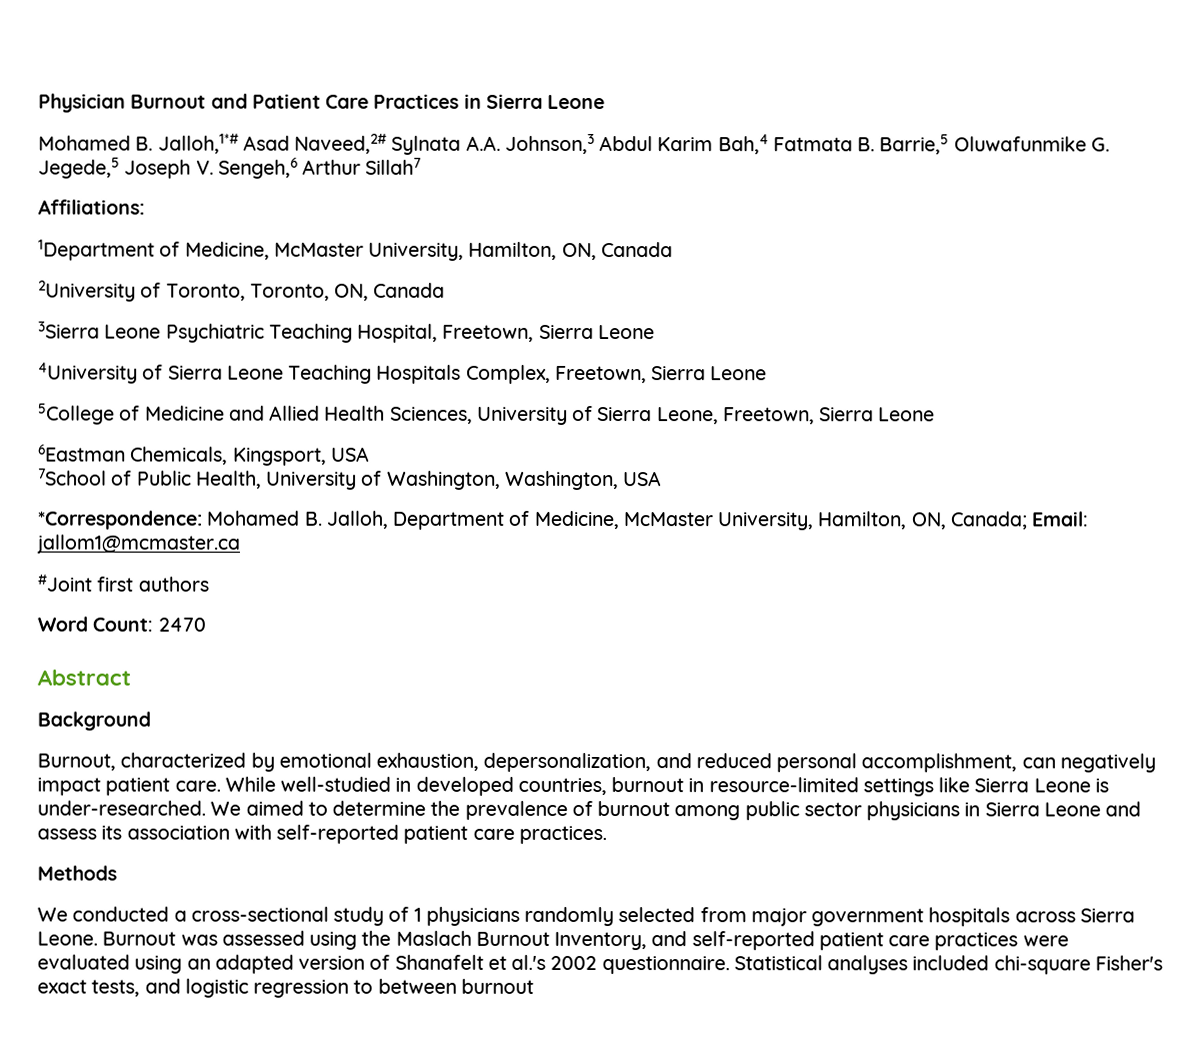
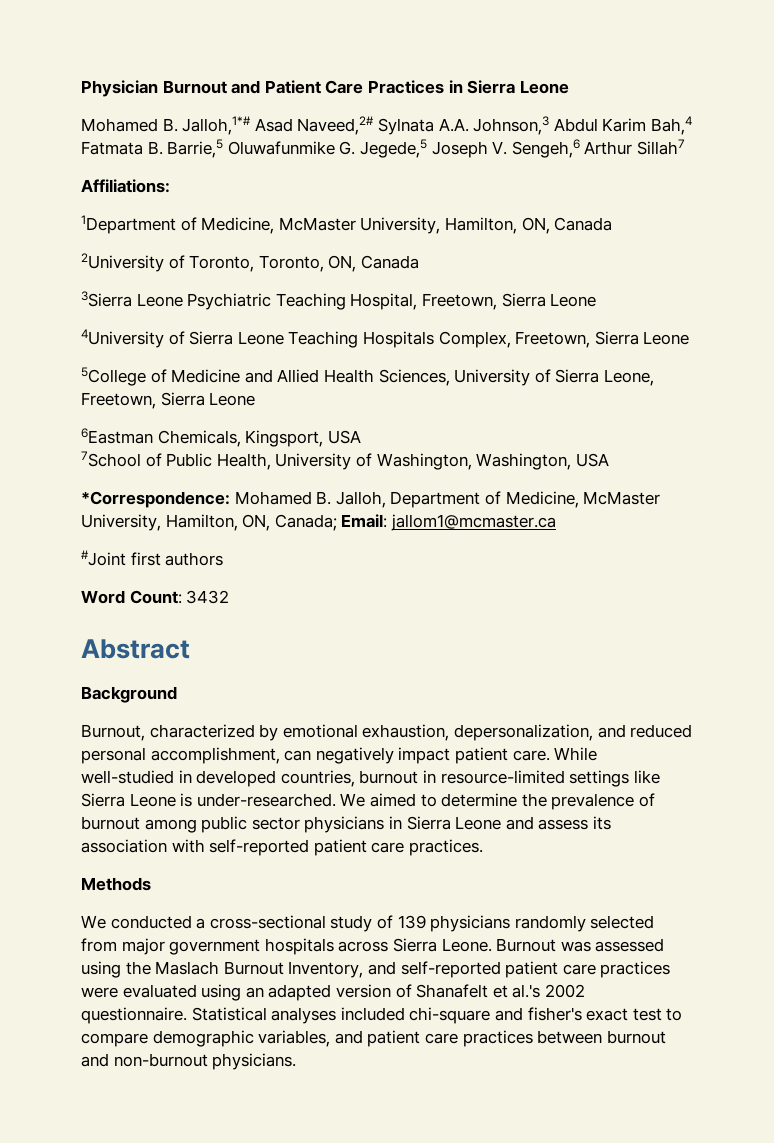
- Word Count: 2470
+ Word Count: 3432
- We conducted a cross-sectional study of 1 physicians randomly selected from major government hospitals across Sierra Leone.
+ We conducted a cross-sectional study of 139 physicians randomly selected from major government hospitals across Sierra Leone.
- Statistical analyses included chi-square Fisher's exact tests, and logistic regression to between burnout
+ Statistical analyses included chi-square and fisher's exact test to compare demographic variables, and patient care practices between burnout and non-burnout physicians.

